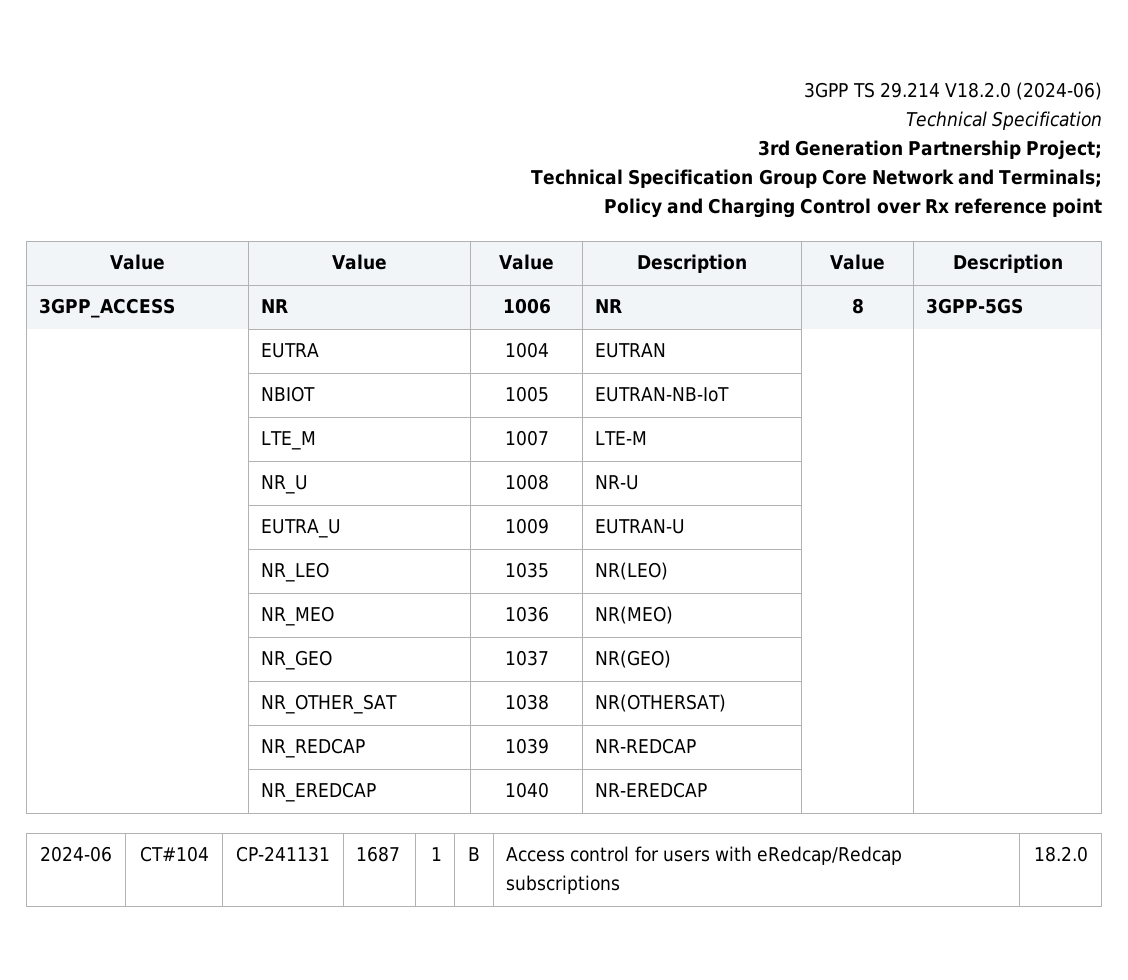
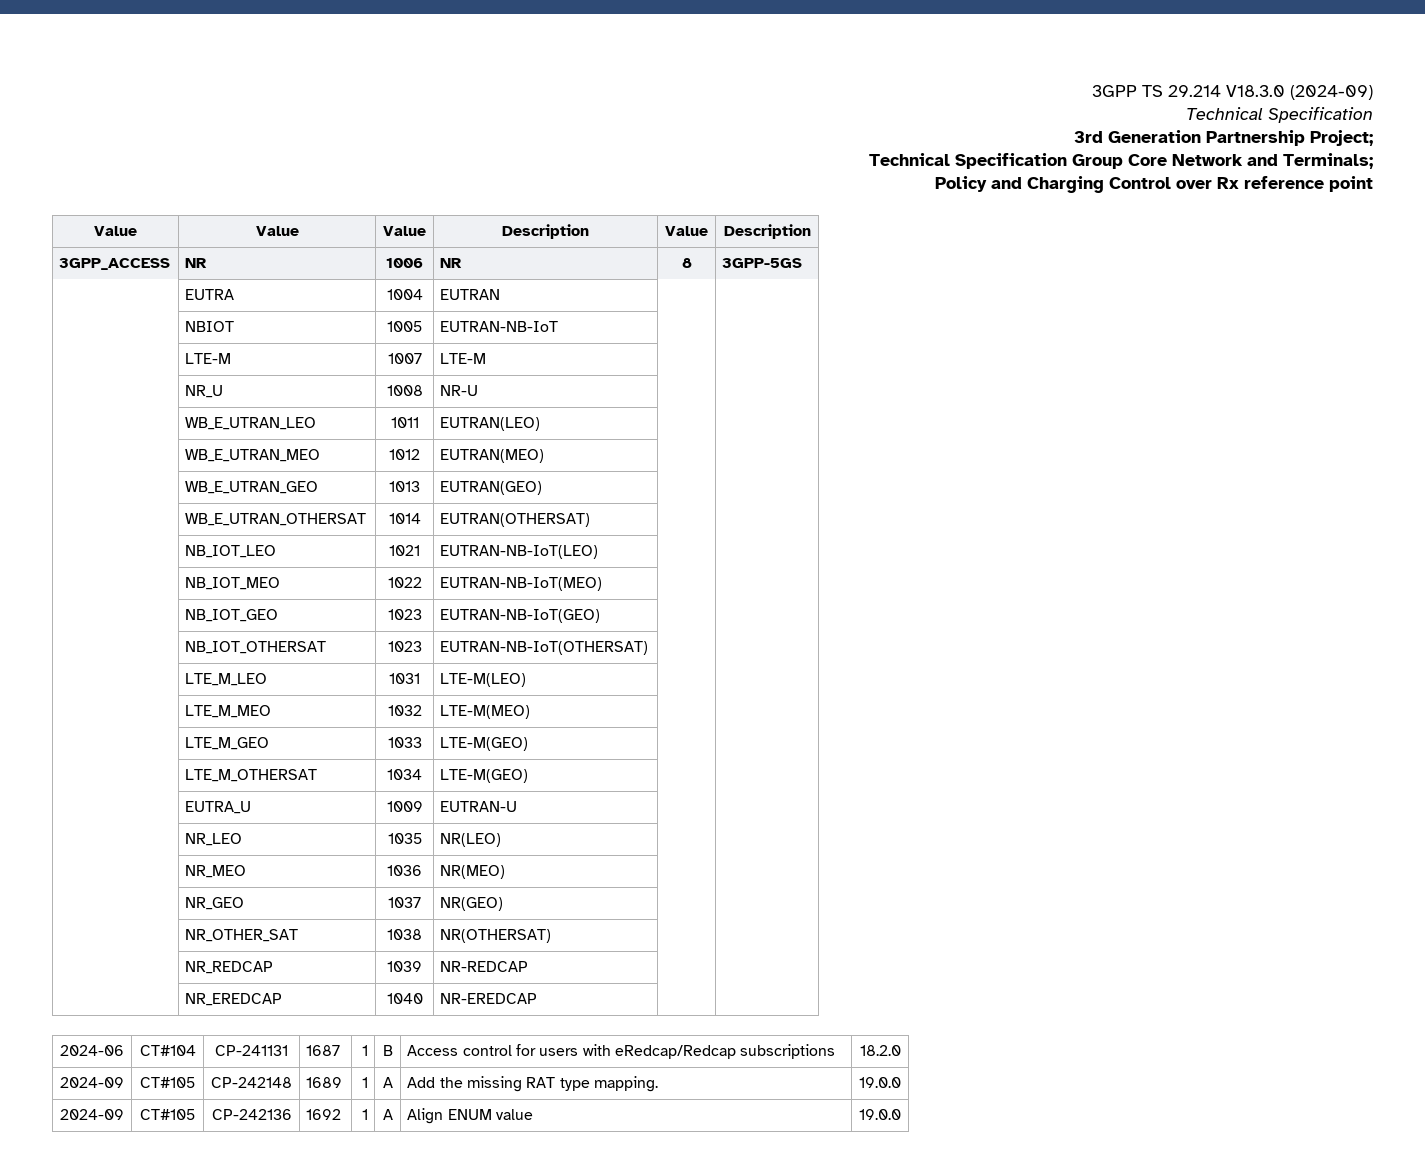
- 3GPP TS 29.214 V18.2.0 (2024-06)
+ 3GPP TS 29.214 V18.3.0 (2024-09)
- | LTE_M | 1007 | LTE-M | |
+ | LTE-M | 1007 | LTE-M | |
+ | WB_E_UTRAN_LEO | 1011 | EUTRAN(LEO) | |
+ | WB_E_UTRAN_MEO | 1012 | EUTRAN(MEO) | |
+ | WB_E_UTRAN_GEO | 1013 | EUTRAN(GEO) | |
+ | WB_E_UTRAN_OTHERSAT | 1014 | EUTRAN(OTHERSAT) | |
+ | NB_IOT_LEO | 1021 | EUTRAN-NB-IoT(LEO) | |
+ | NB_IOT_MEO | 1022 | EUTRAN-NB-IoT(MEO) | |
+ | NB_IOT_GEO | 1023 | EUTRAN-NB-IoT(GEO) | |
+ | NB_IOT_OTHERSAT | 1023 | EUTRAN-NB-IoT(OTHERSAT) | |
+ | LTE_M_LEO | 1031 | LTE-M(LEO) | |
+ | LTE_M_MEO | 1032 | LTE-M(MEO) | |
+ | LTE_M_GEO | 1033 | LTE-M(GEO) | |
+ | LTE_M_OTHERSAT | 1034 | LTE-M(GEO) | |
+ 2024-09 | CT#105 | CP-242148 | 1689 | 1 | A | Add the missing RAT type mapping. | 19.0.0
+ 2024-09 | CT#105 | CP-242136 | 1692 | 1 | A | Align ENUM value | 19.0.0

